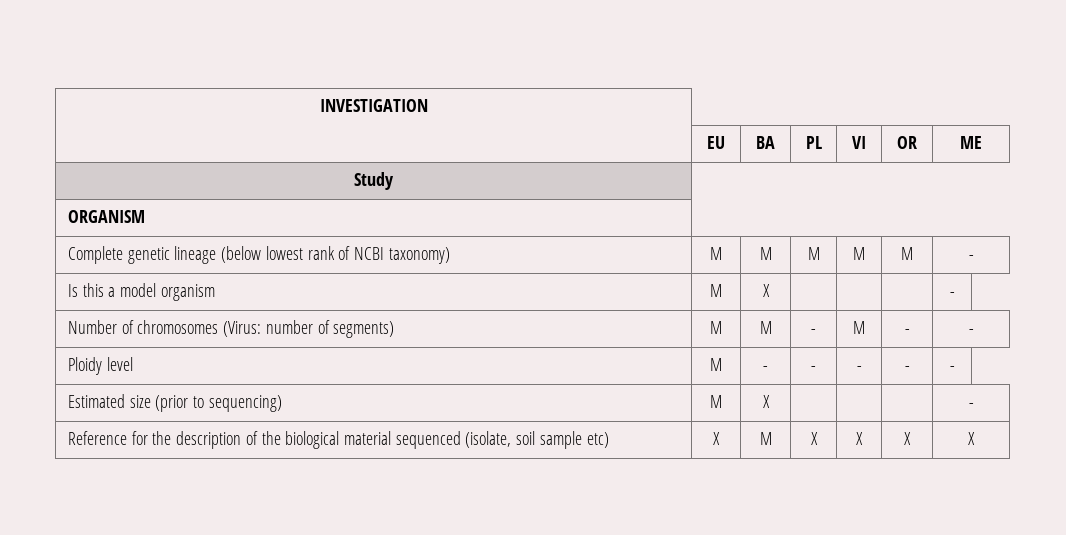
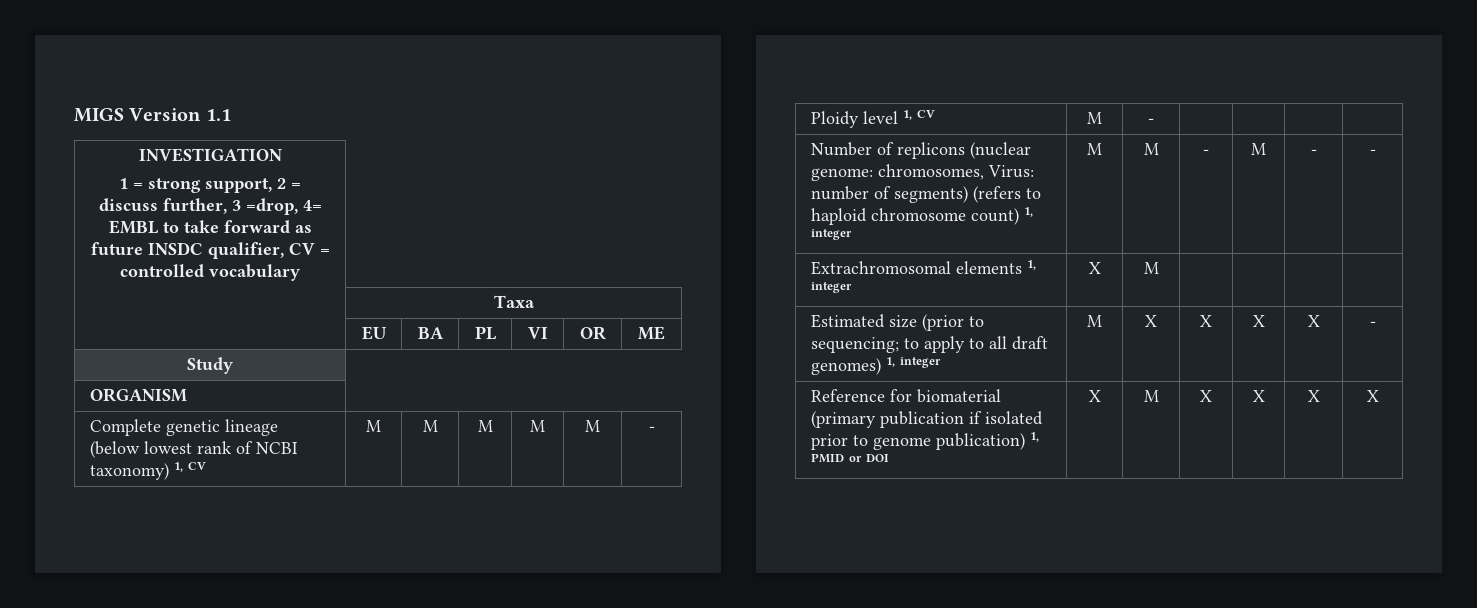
+ MIGS Version 1.1
  INVESTIGATION
+ 1 = strong support, 2 = discuss further, 3 =drop, 4= EMBL to take forward as future INSDC qualifier, CV = controlled vocabulary
+ | Taxa
- Complete genetic lineage (below lowest rank of NCBI taxonomy) | M | M | M | M | M | -
+ Complete genetic lineage (below lowest rank of NCBI taxonomy) 1, CV | M | M | M | M | M | -
- Is this a model organism | M | X | | | | -
+ Ploidy level 1, CV | M | - | | | |
- Number of chromosomes (Virus: number of segments) | M | M | - | M | - | -
+ Number of replicons (nuclear genome: chromosomes, Virus: number of segments) (refers to haploid chromosome count) 1, integer | M | M | - | M | - | -
- Ploidy level | M | - | - | - | - | -
- Estimated size (prior to sequencing) | M | X | | | | -
+ Extrachromosomal elements 1, integer | X | M | | | |
+ Estimated size (prior to sequencing; to apply to all draft genomes) 1, integer | M | X | X | X | X | -
- Reference for the description of the biological material sequenced (isolate, soil sample etc) | X | M | X | X | X | X
+ Reference for biomaterial (primary publication if isolated prior to genome publication) 1, PMID or DOI | X | M | X | X | X | X

